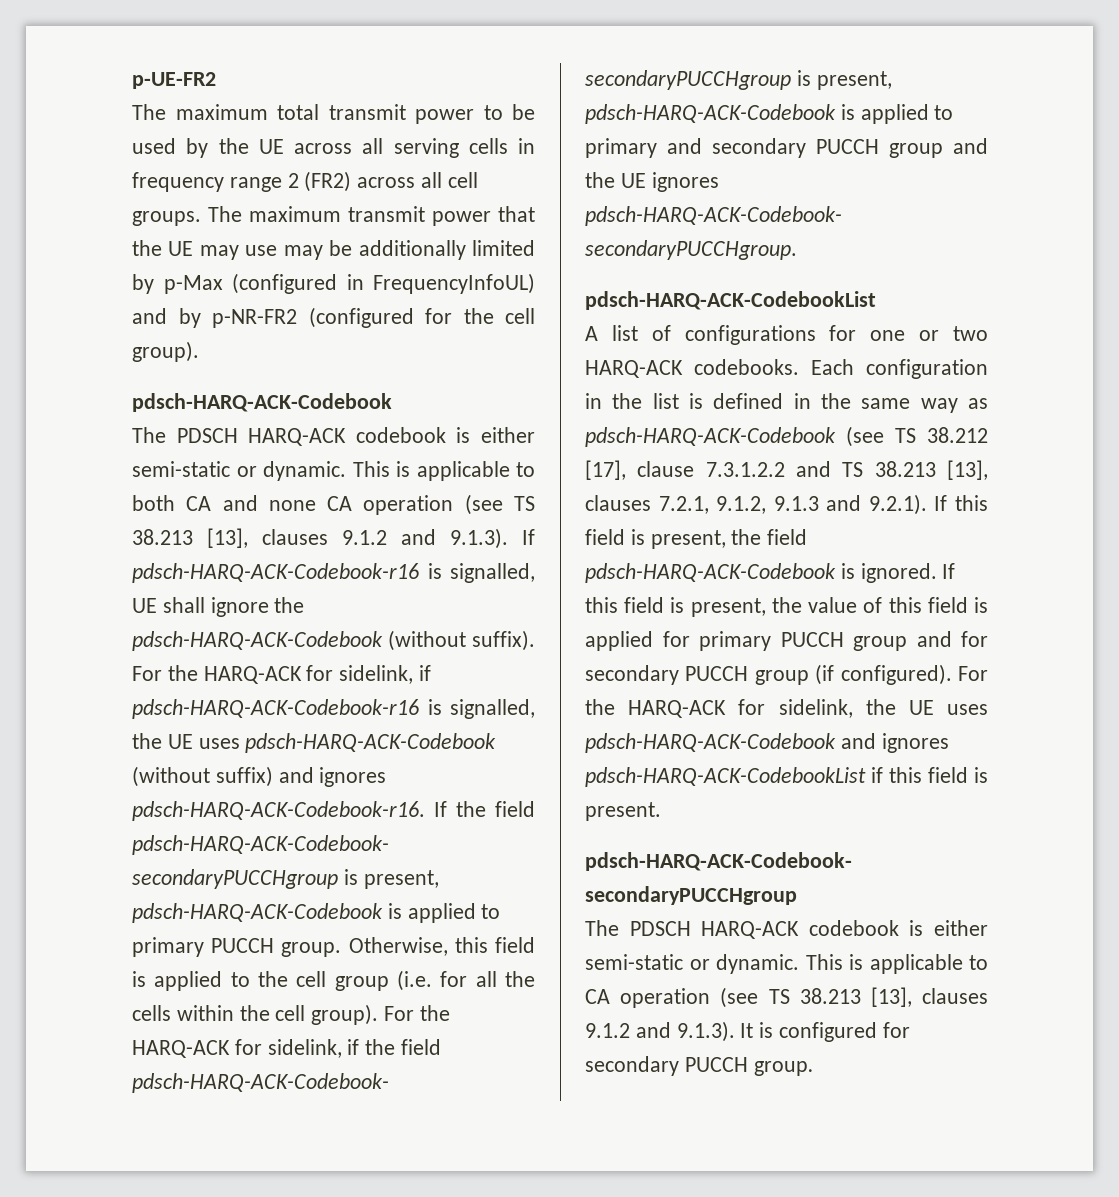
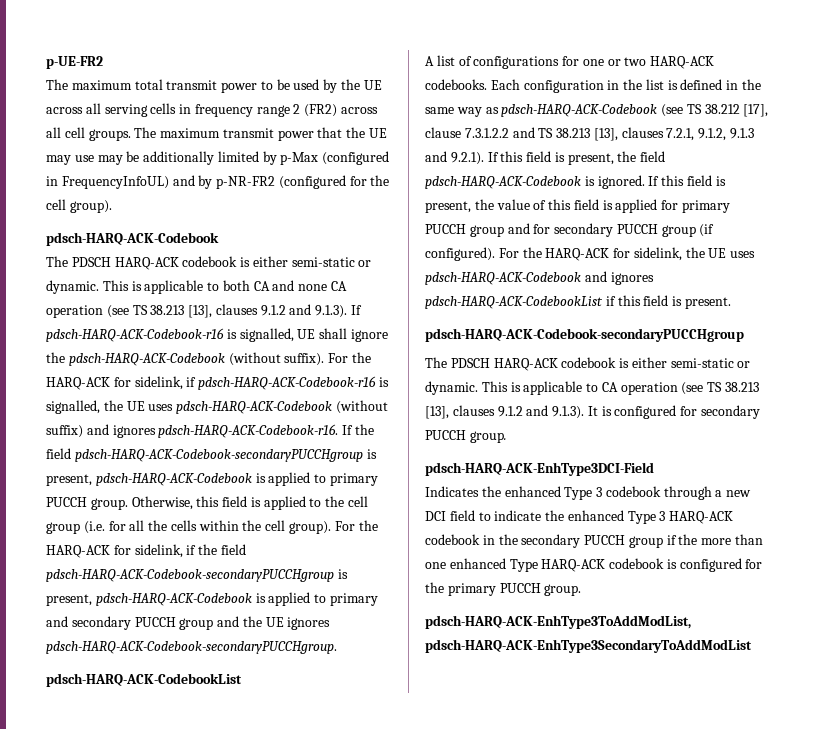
+ pdsch-HARQ-ACK-EnhType3DCI-Field
+ Indicates the enhanced Type 3 codebook through a new DCI field to indicate the enhanced Type 3 HARQ-ACK codebook in the secondary PUCCH group if the more than one enhanced Type HARQ-ACK codebook is configured for the primary PUCCH group.
+ pdsch-HARQ-ACK-EnhType3ToAddModList, pdsch-HARQ-ACK-EnhType3SecondaryToAddModList

